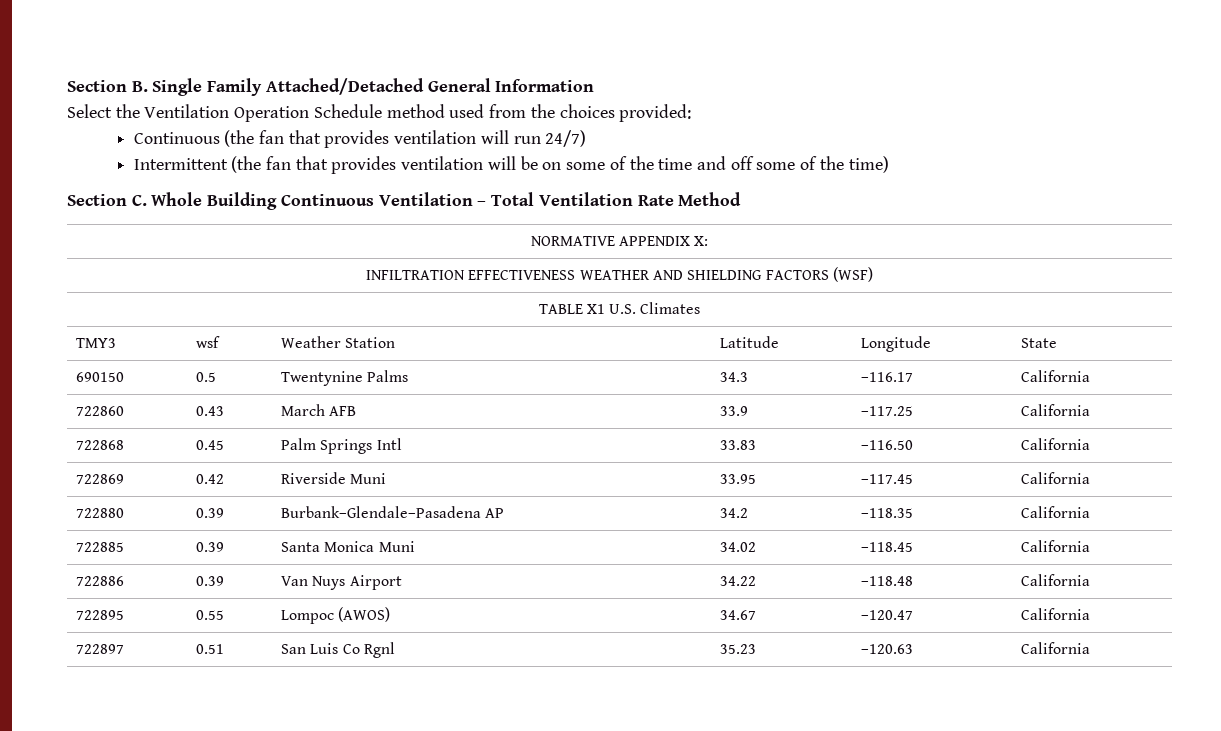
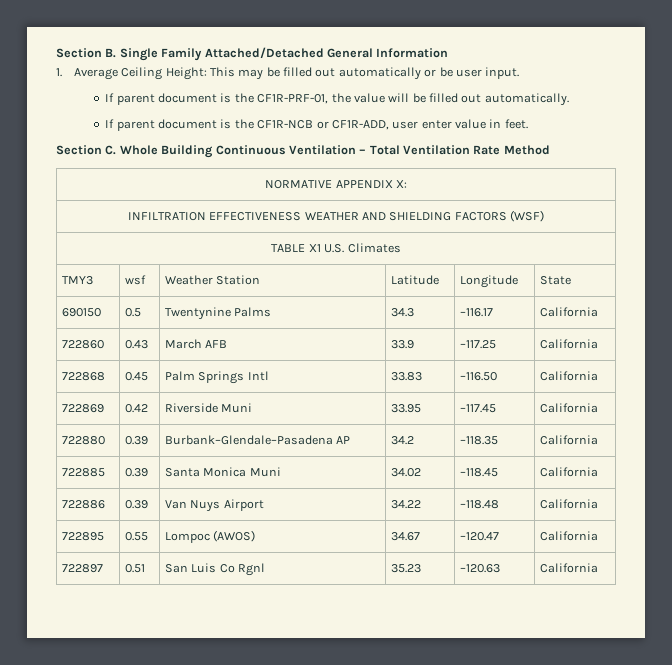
- Select the Ventilation Operation Schedule method used from the choices provided:
- Continuous (the fan that provides ventilation will run 24/7)
- Intermittent (the fan that provides ventilation will be on some of the time and off some of the time)
+ 1. Average Ceiling Height: This may be filled out automatically or be user input.
+ If parent document is the CF1R-PRF-01, the value will be filled out automatically.
+ If parent document is the CF1R-NCB or CF1R-ADD, user enter value in feet.

